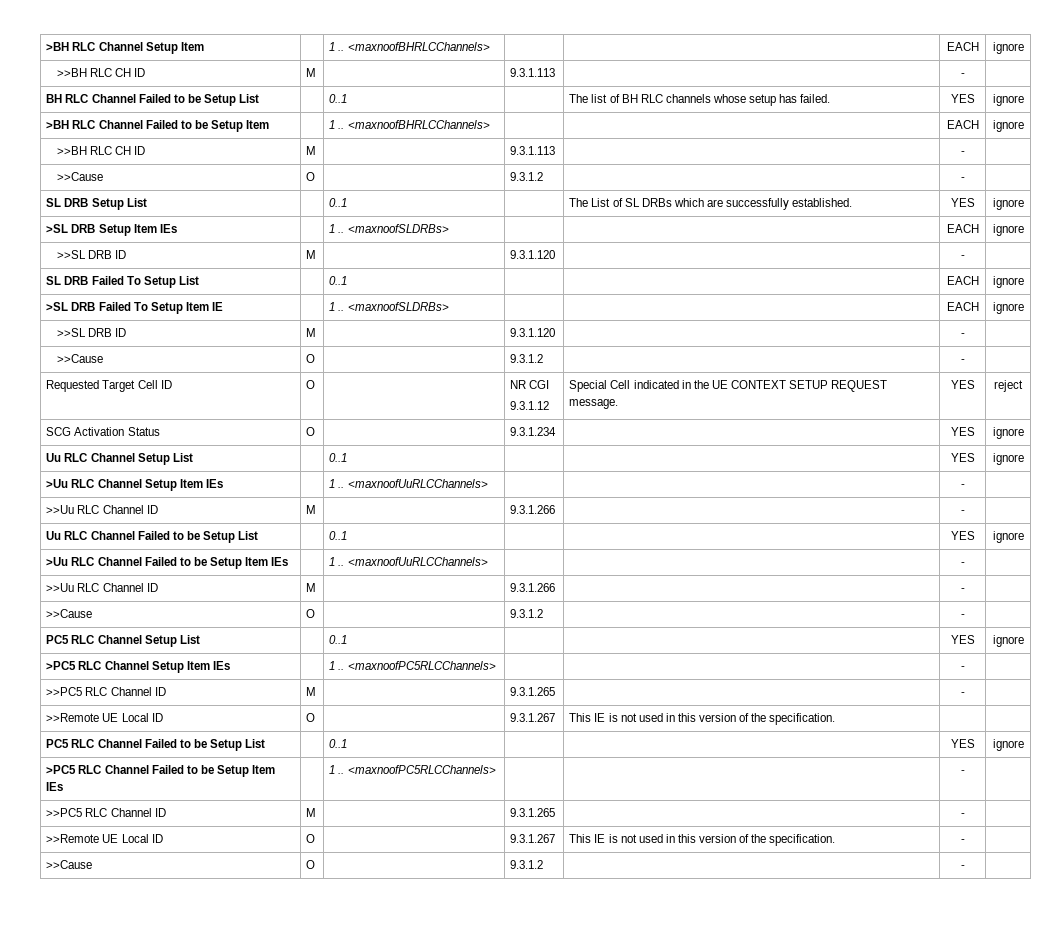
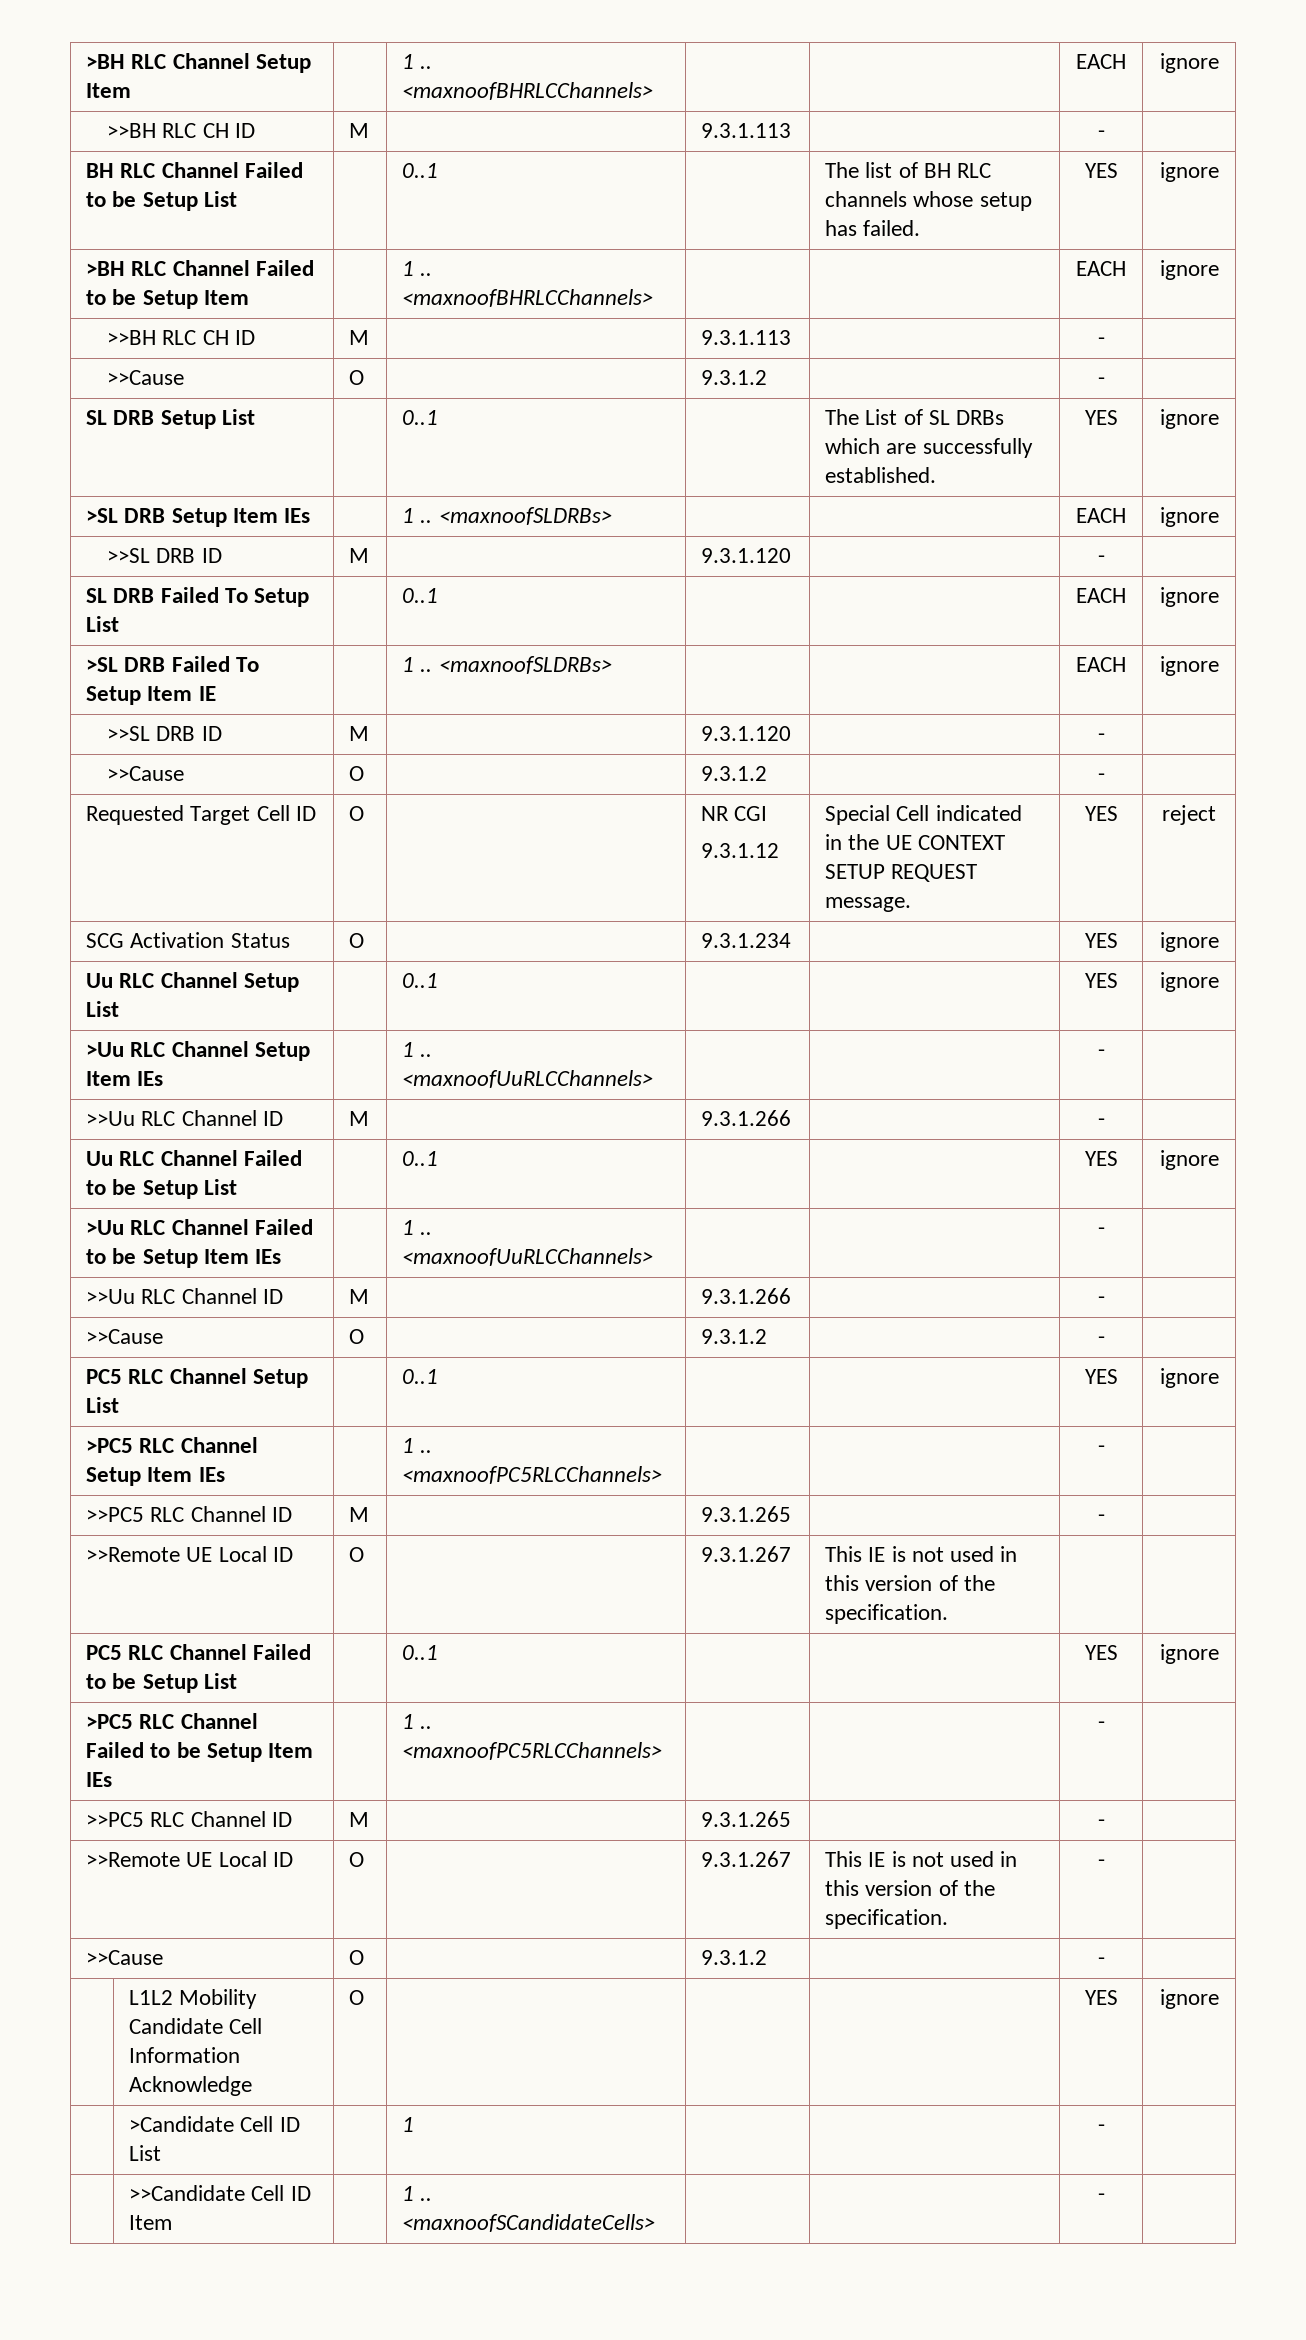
+ | L1L2 Mobility Candidate Cell Information Acknowledge | O | | | | YES | ignore
+ | >Candidate Cell ID List | | 1 | | | - |
+ | >>Candidate Cell ID Item | | 1 .. <maxnoofSCandidateCells> | | | - |

